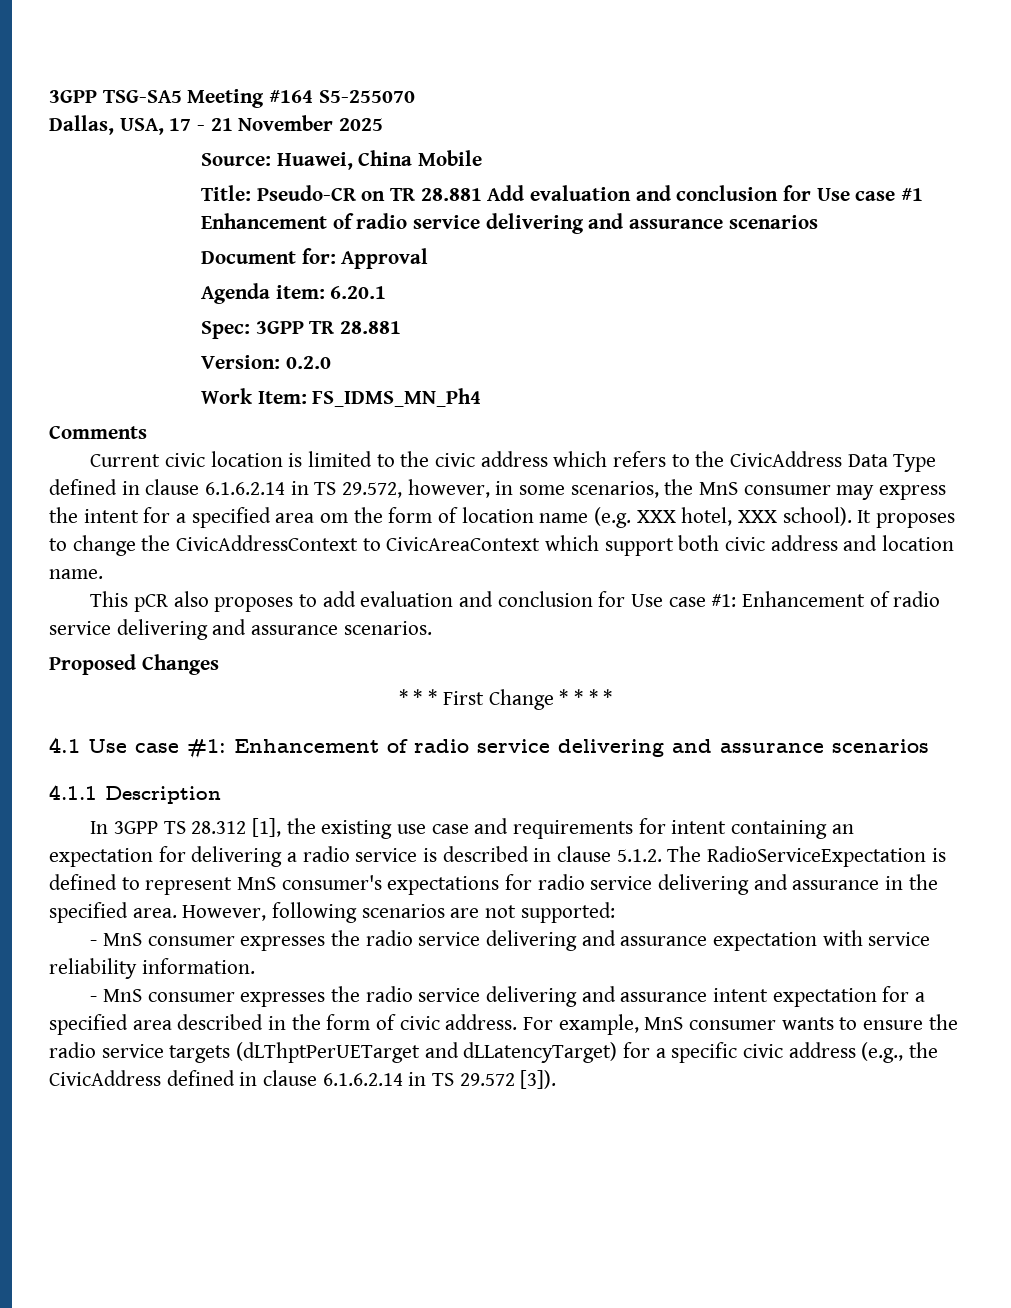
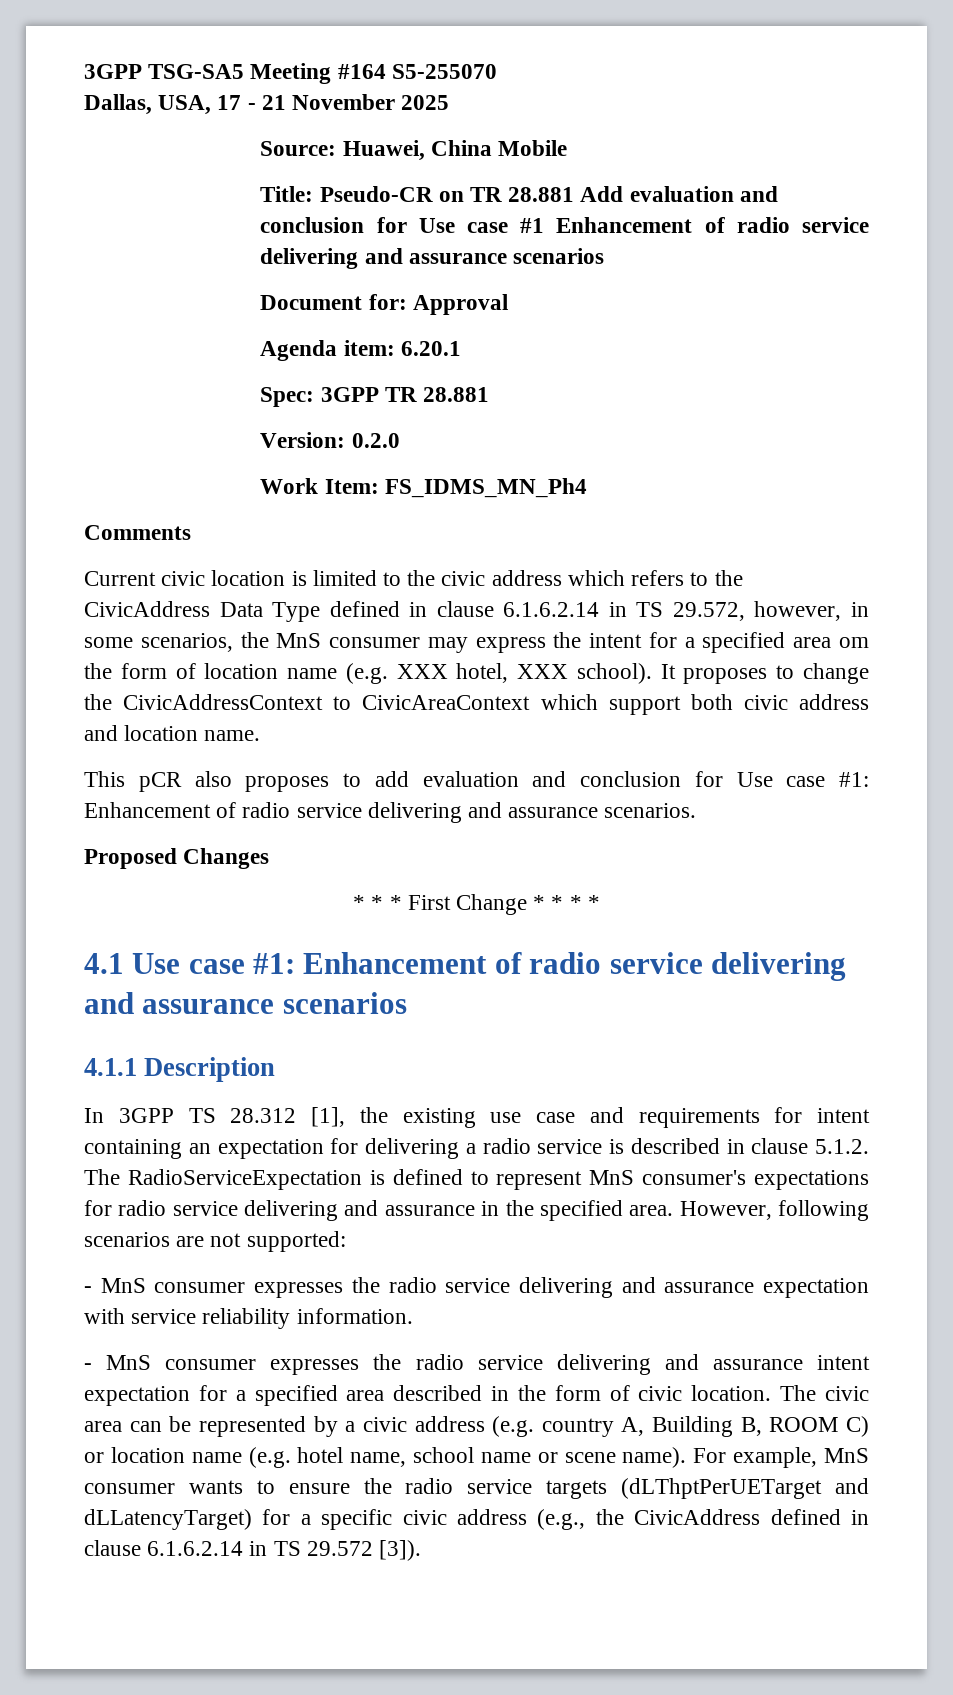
- - MnS consumer expresses the radio service delivering and assurance intent expectation for a specified area described in the form of civic address.
+ - MnS consumer expresses the radio service delivering and assurance intent expectation for a specified area described in the form of civic location. The civic area can be represented by a civic address (e.g. country A, Building B, ROOM C) or location name (e.g. hotel name, school name or scene name).

